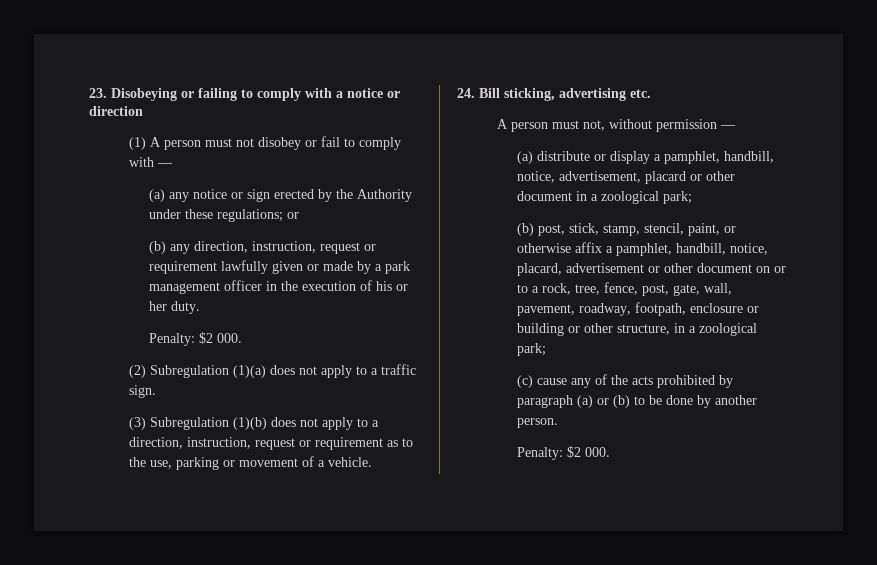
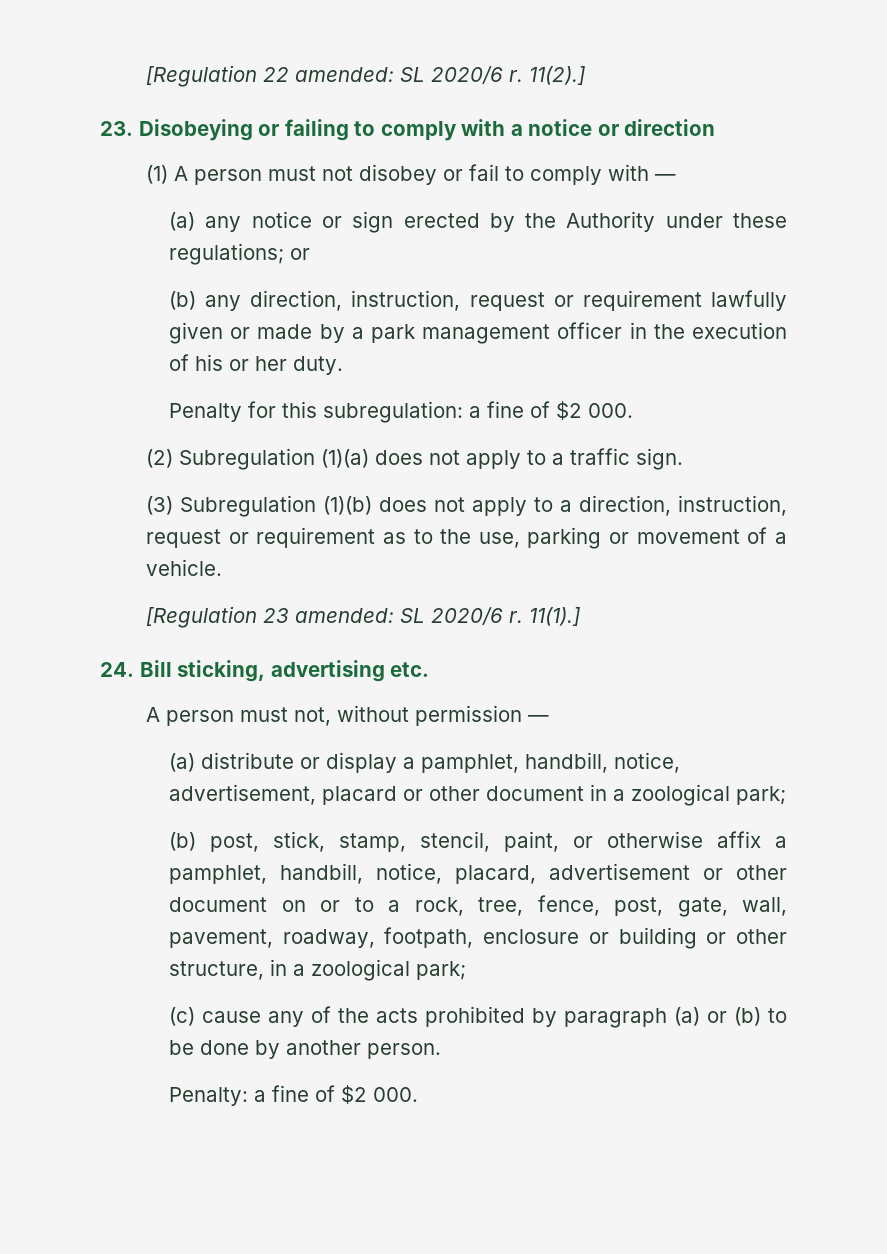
+ [Regulation 22 amended: SL 2020/6 r. 11(2).]
  (b) any direction, instruction, request or requirement lawfully given or made by a park management officer in the execution of his or her duty.
- Penalty: $2 000.
+ Penalty for this subregulation: a fine of $2 000.
+ [Regulation 23 amended: SL 2020/6 r. 11(1).]
  (c) cause any of the acts prohibited by paragraph (a) or (b) to be done by another person.
- Penalty: $2 000.
+ Penalty: a fine of $2 000.

